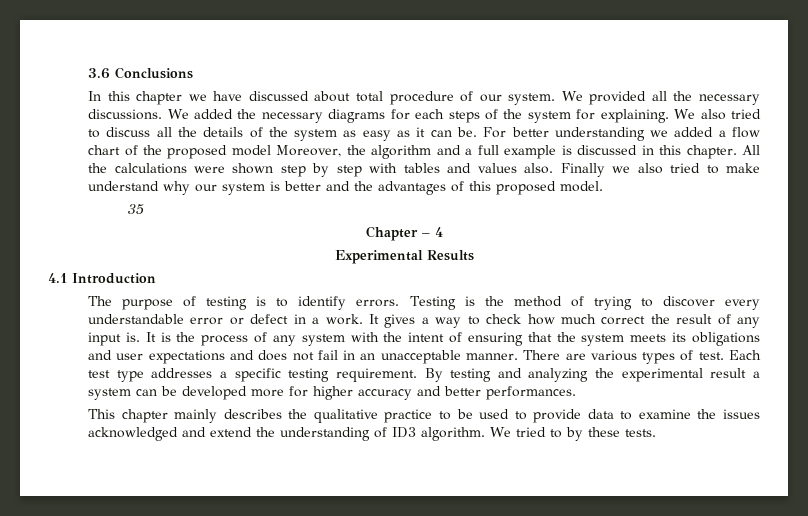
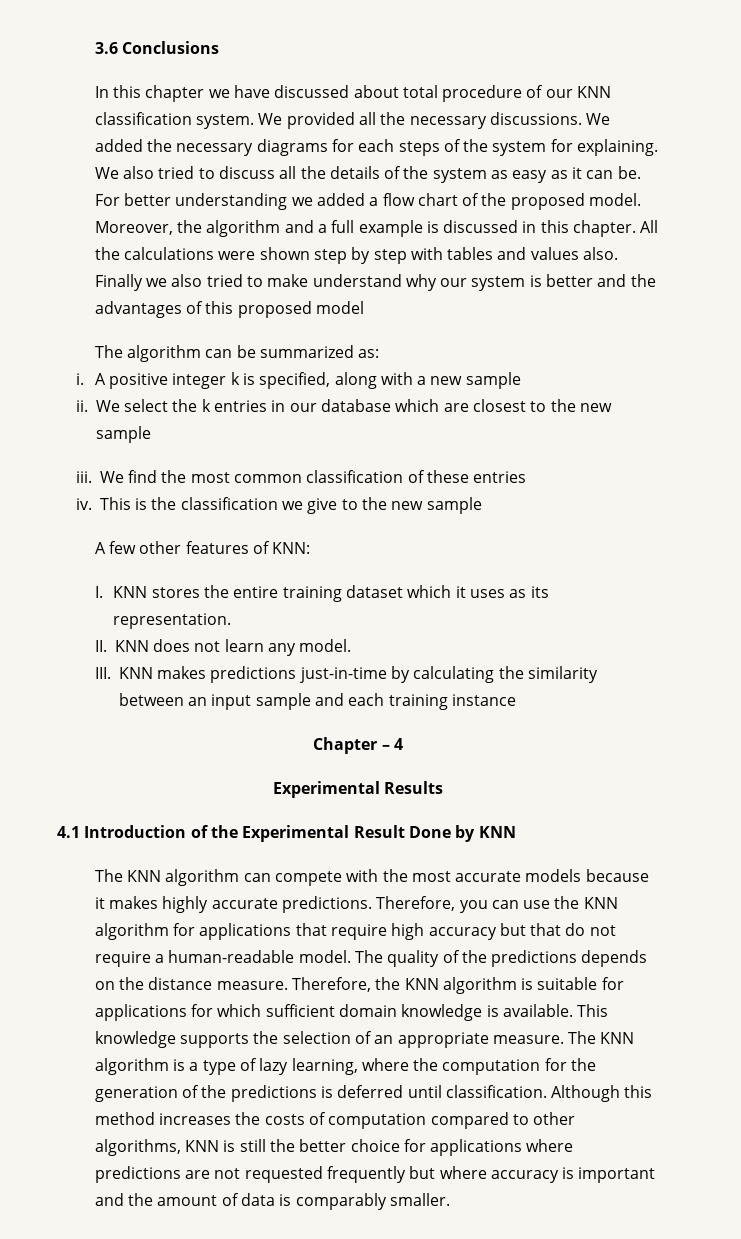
- In this chapter we have discussed about total procedure of our system.
+ In this chapter we have discussed about total procedure of our KNN classification system.
- For better understanding we added a flow chart of the proposed model Moreover, the algorithm and a full example is discussed in this chapter.
+ For better understanding we added a flow chart of the proposed model. Moreover, the algorithm and a full example is discussed in this chapter.
- Finally we also tried to make understand why our system is better and the advantages of this proposed model.
- 35
+ Finally we also tried to make understand why our system is better and the advantages of this proposed model
+ The algorithm can be summarized as:
+ i. A positive integer k is specified, along with a new sample
+ ii. We select the k entries in our database which are closest to the new sample
+ iii. We find the most common classification of these entries
+ iv. This is the classification we give to the new sample
+ A few other features of KNN:
+ I. KNN stores the entire training dataset which it uses as its representation.
+ II. KNN does not learn any model.
+ III. KNN makes predictions just-in-time by calculating the similarity between an input sample and each training instance
- 4.1 Introduction
- The purpose of testing is to identify errors. Testing is the method of trying to discover every understandable error or defect in a work. It gives a way to check how much correct the result of any input is. It is the process of any system with the intent of ensuring that the system meets its obligations and user expectations and does not fail in an unacceptable manner. There are various types of test. Each test type addresses a specific testing requirement. By testing and analyzing the experimental result a system can be developed more for higher accuracy and better performances.
- This chapter mainly describes the qualitative practice to be used to provide data to examine the issues acknowledged and extend the understanding of ID3 algorithm. We tried to by these tests.
+ 4.1 Introduction of the Experimental Result Done by KNN
+ The KNN algorithm can compete with the most accurate models because it makes highly accurate predictions. Therefore, you can use the KNN algorithm for applications that require high accuracy but that do not require a human-readable model. The quality of the predictions depends on the distance measure. Therefore, the KNN algorithm is suitable for applications for which sufficient domain knowledge is available. This knowledge supports the selection of an appropriate measure. The KNN algorithm is a type of lazy learning, where the computation for the generation of the predictions is deferred until classification. Although this method increases the costs of computation compared to other algorithms, KNN is still the better choice for applications where predictions are not requested frequently but where accuracy is important and the amount of data is comparably smaller.

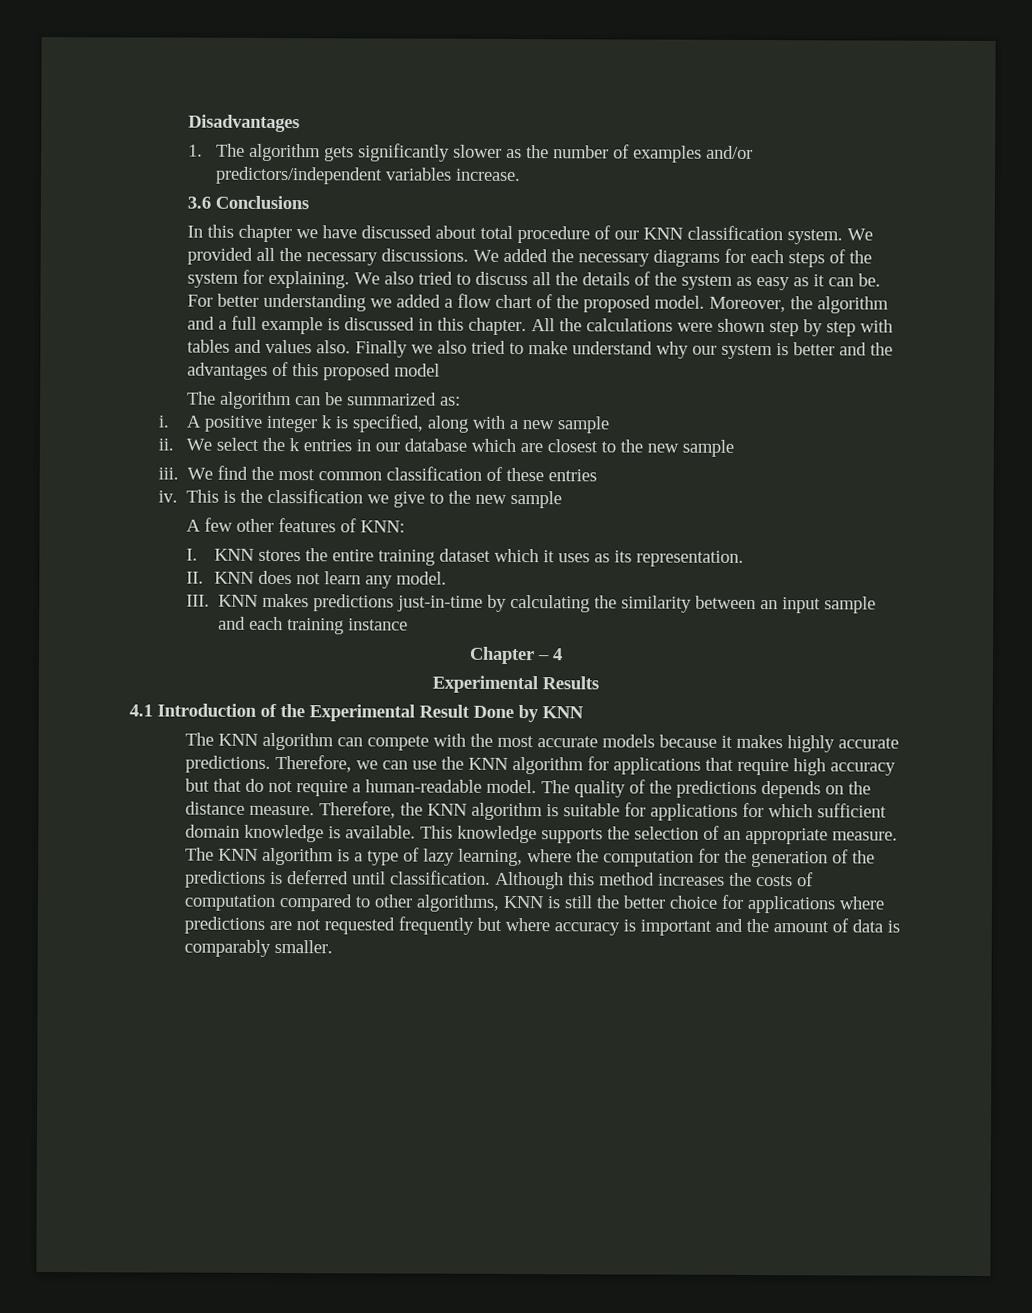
+ Disadvantages
+ 1. The algorithm gets significantly slower as the number of examples and/or predictors/independent variables increase.
- Therefore, you can use the KNN algorithm for applications that require high accuracy but that do not require a human-readable model.
+ Therefore, we can use the KNN algorithm for applications that require high accuracy but that do not require a human-readable model.

